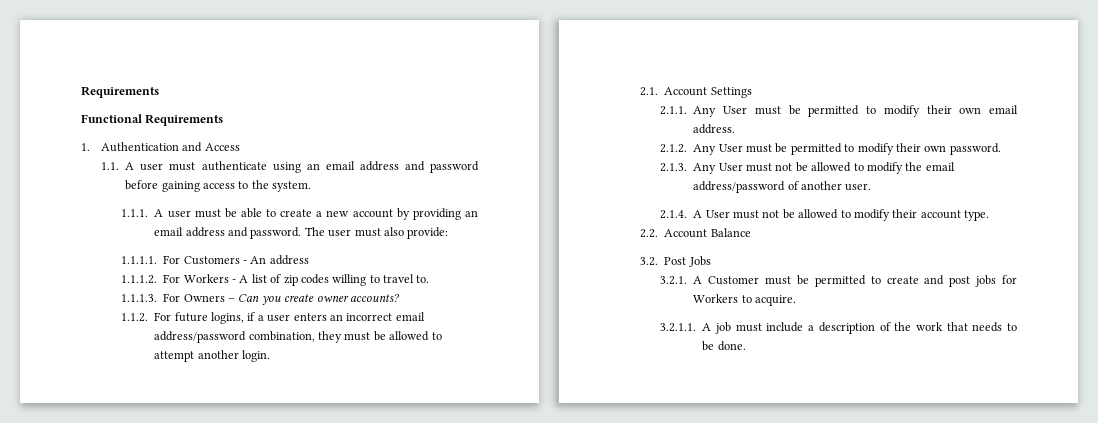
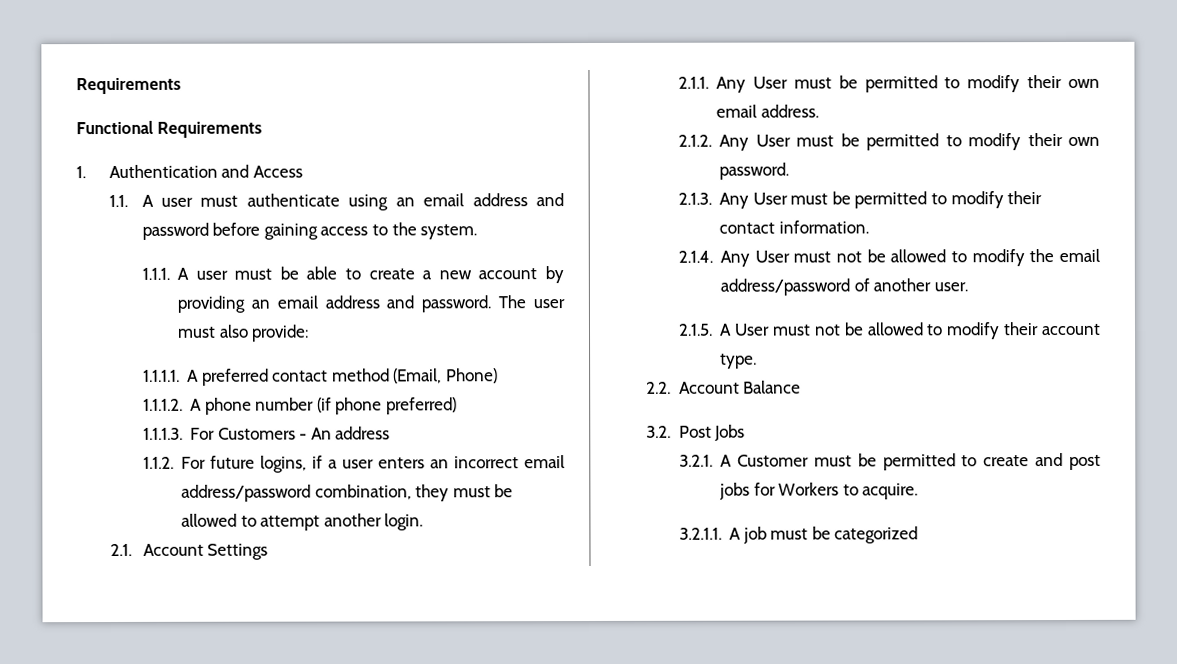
- 1.1.1.1. For Customers - An address
+ 1.1.1.1. A preferred contact method (Email, Phone)
+ 1.1.1.2. A phone number (if phone preferred)
+ 1.1.1.3. For Customers - An address
- 1.1.1.2. For Workers - A list of zip codes willing to travel to.
- 1.1.1.3. For Owners – Can you create owner accounts?
- 2.1.3. Any User must not be allowed to modify the email address/password of another user.
+ 2.1.3. Any User must be permitted to modify their contact information.
+ 2.1.4. Any User must not be allowed to modify the email address/password of another user.
- 2.1.4. A User must not be allowed to modify their account type.
+ 2.1.5. A User must not be allowed to modify their account type.
- 3.2.1.1. A job must include a description of the work that needs to be done.
+ 3.2.1.1. A job must be categorized

